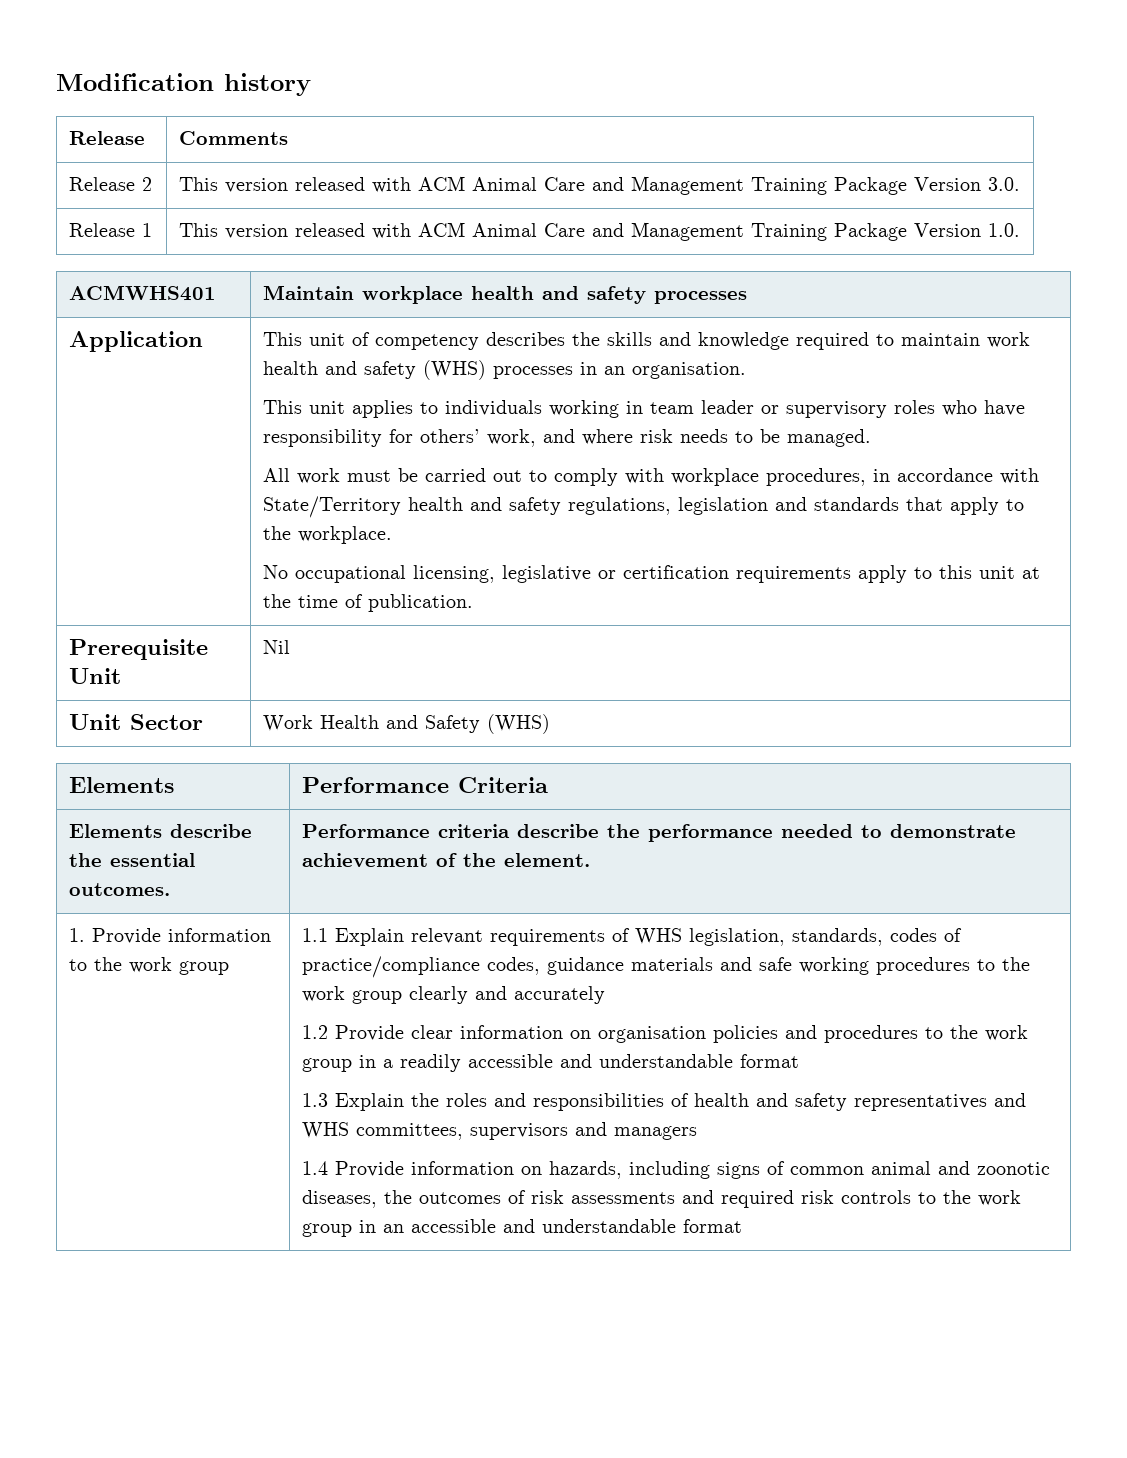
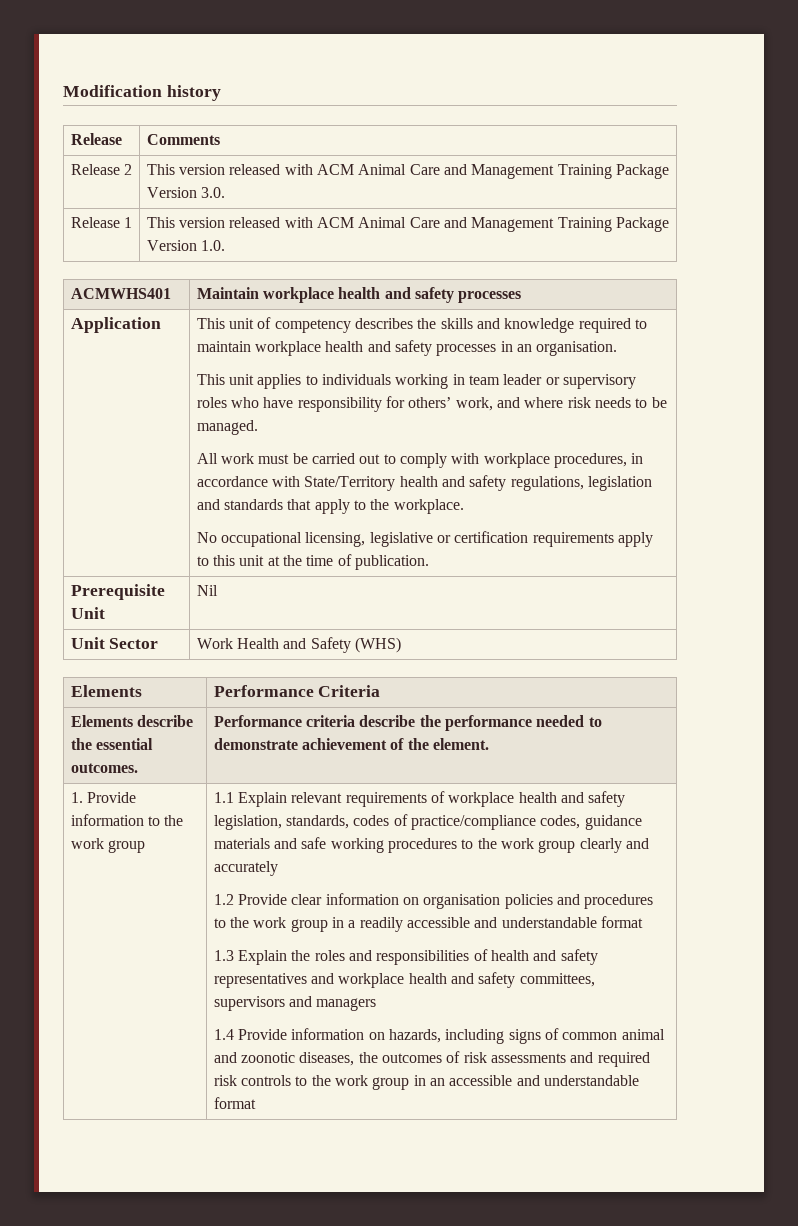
- This unit of competency describes the skills and knowledge required to maintain work health and safety (WHS) processes in an organisation.
+ This unit of competency describes the skills and knowledge required to maintain workplace health and safety processes in an organisation.
- 1.1 Explain relevant requirements of WHS legislation, standards, codes of practice/compliance codes, guidance materials and safe working procedures to the work group clearly and accurately
+ 1.1 Explain relevant requirements of workplace health and safety legislation, standards, codes of practice/compliance codes, guidance materials and safe working procedures to the work group clearly and accurately
- 1.3 Explain the roles and responsibilities of health and safety representatives and WHS committees, supervisors and managers
+ 1.3 Explain the roles and responsibilities of health and safety representatives and workplace health and safety committees, supervisors and managers

